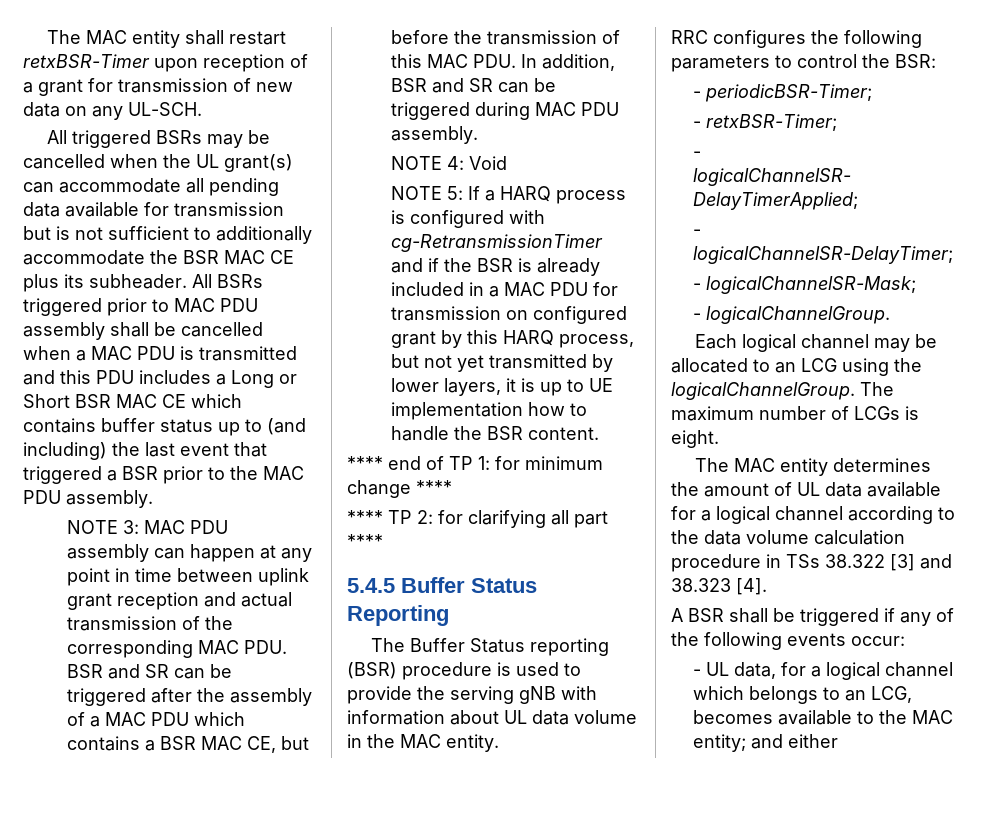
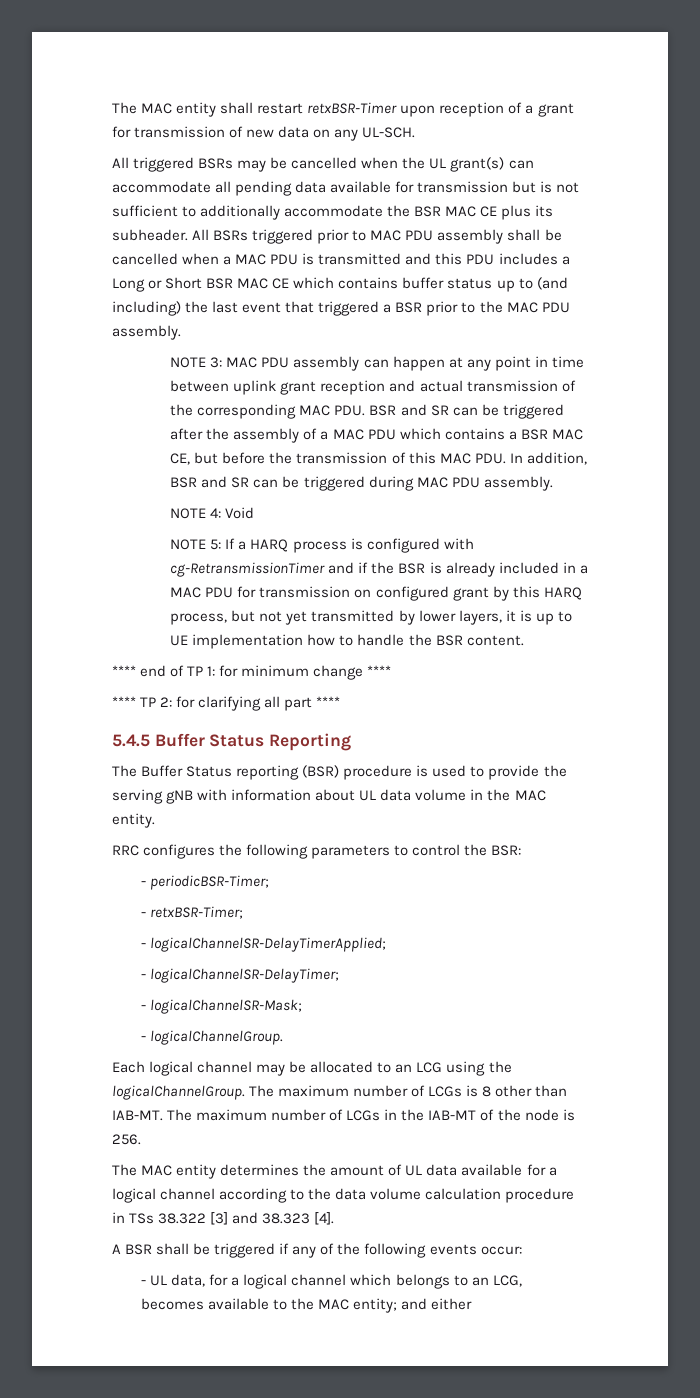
- The maximum number of LCGs is eight.
+ The maximum number of LCGs is 8 other than IAB-MT. The maximum number of LCGs in the IAB-MT of the node is 256.

